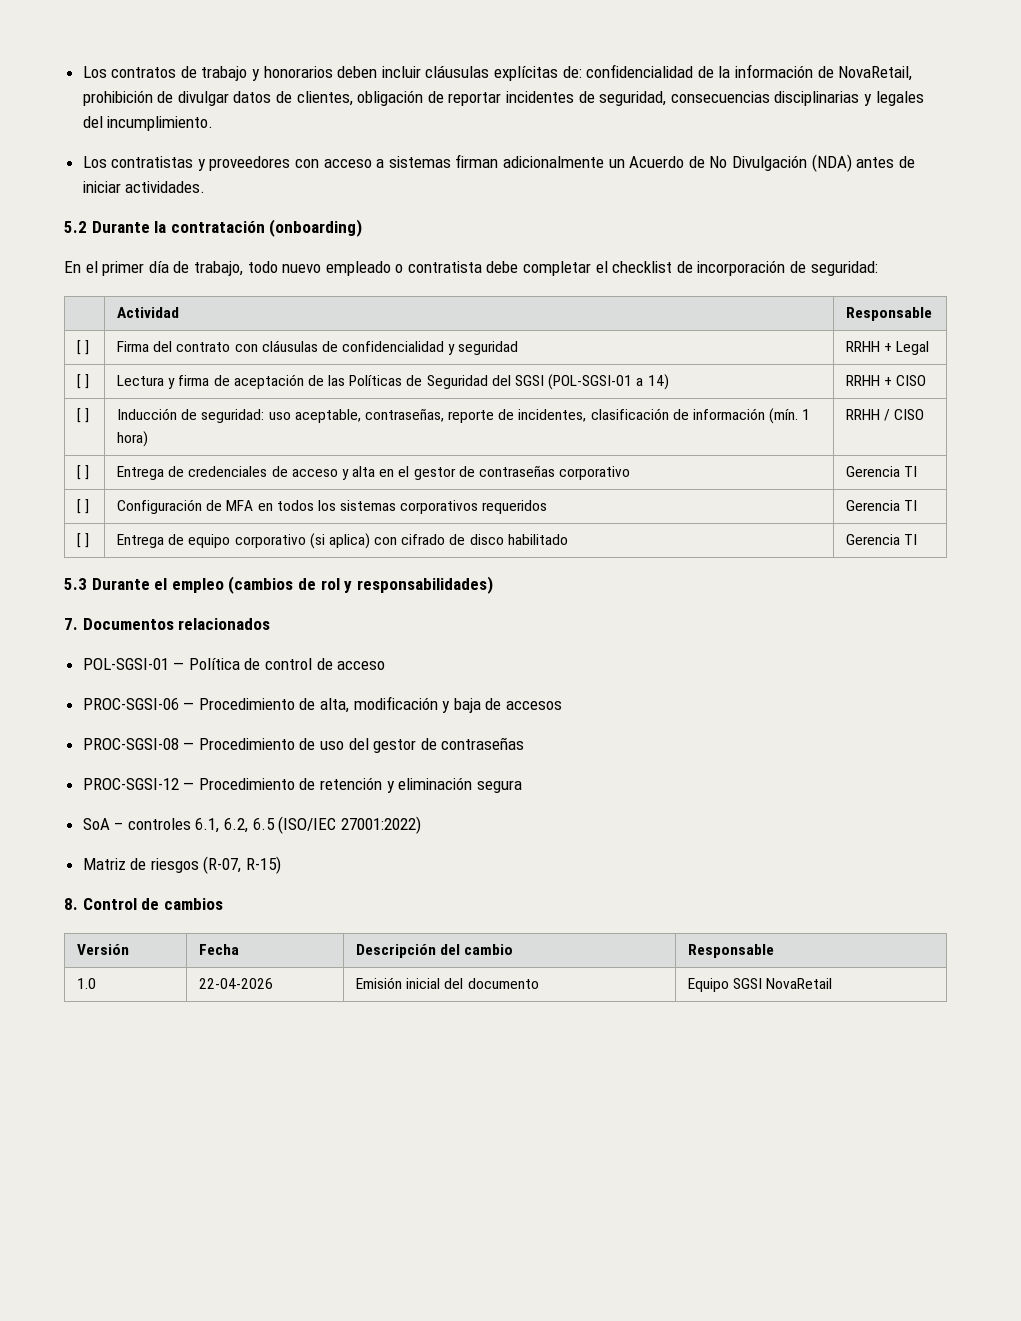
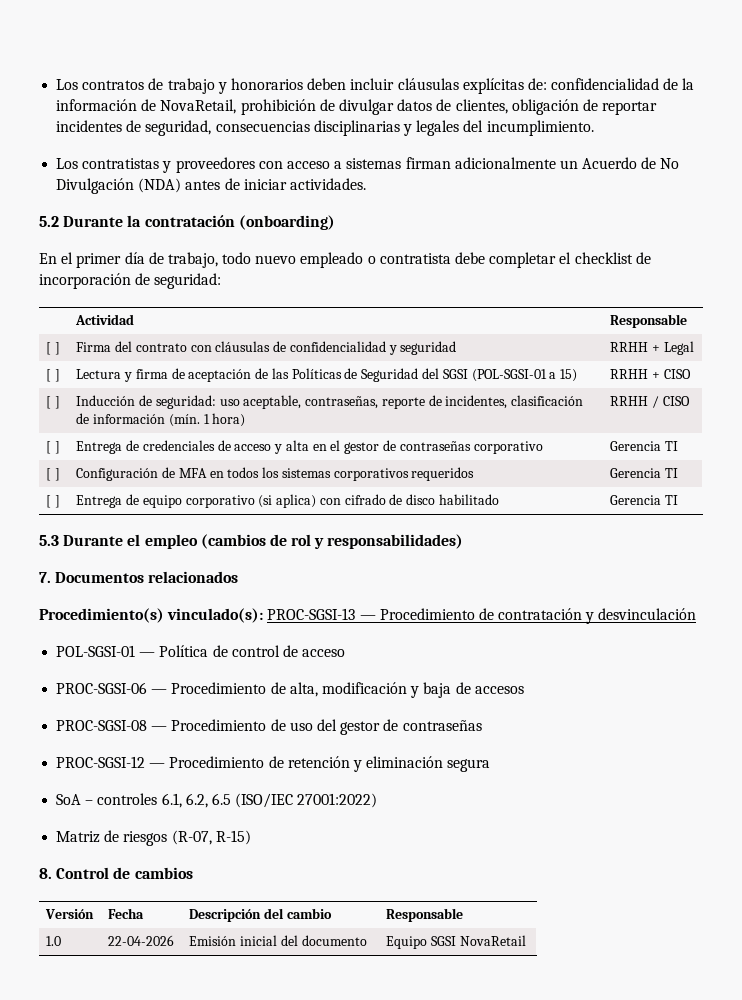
- [ ] | Lectura y firma de aceptación de las Políticas de Seguridad del SGSI (POL-SGSI-01 a 14) | RRHH + CISO
+ [ ] | Lectura y firma de aceptación de las Políticas de Seguridad del SGSI (POL-SGSI-01 a 15) | RRHH + CISO
+ Procedimiento(s) vinculado(s): PROC-SGSI-13 — Procedimiento de contratación y desvinculación

